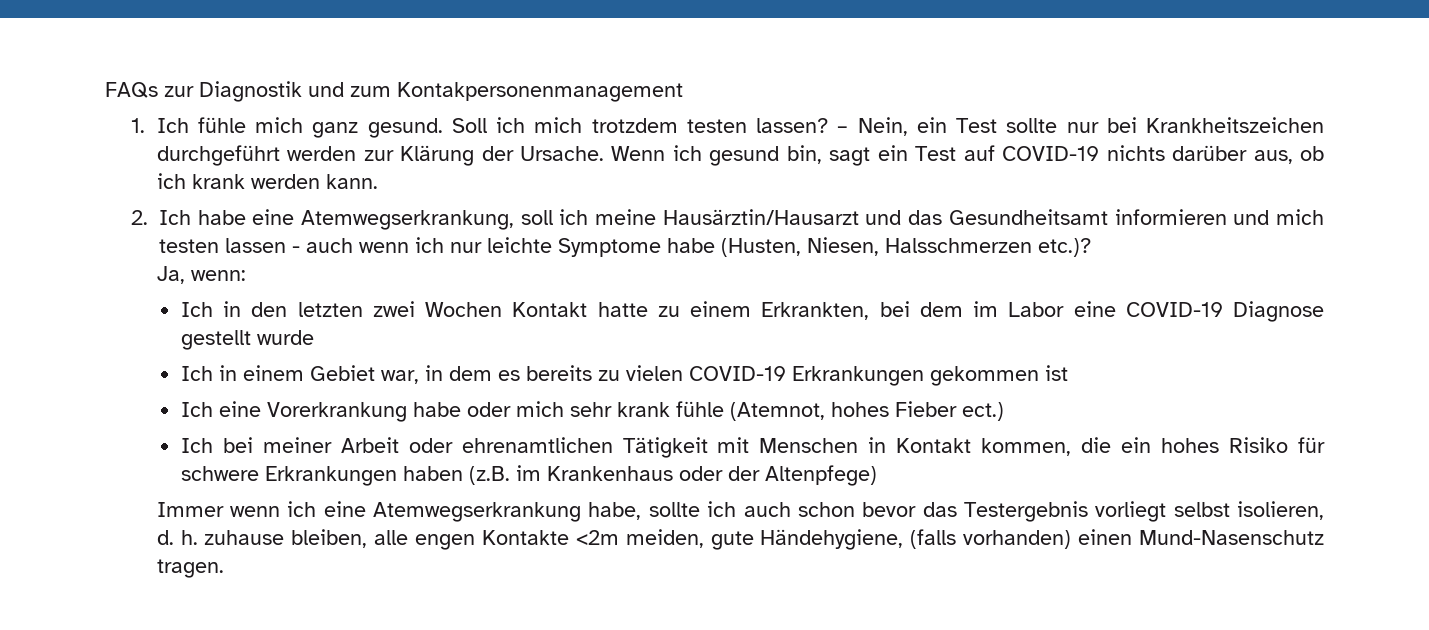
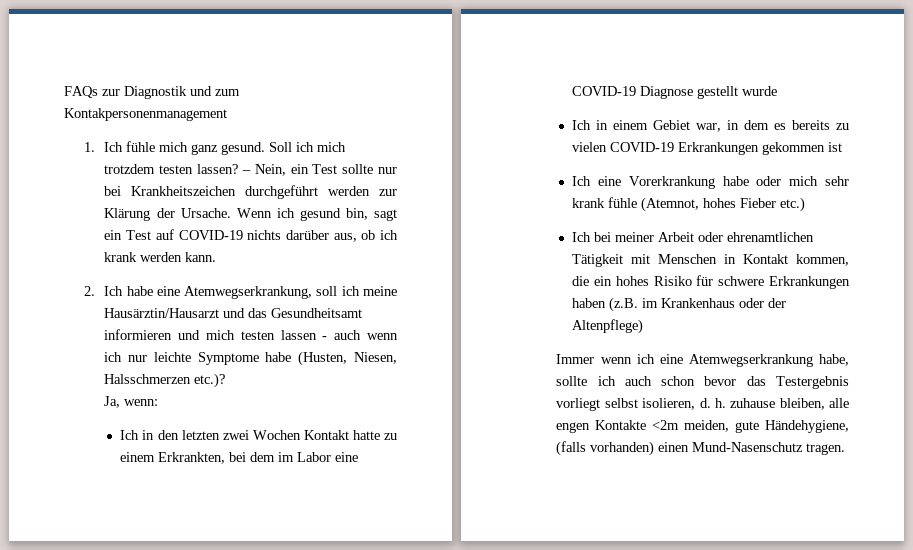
- Ich eine Vorerkrankung habe oder mich sehr krank fühle (Atemnot, hohes Fieber ect.)
+ Ich eine Vorerkrankung habe oder mich sehr krank fühle (Atemnot, hohes Fieber etc.)
- Ich bei meiner Arbeit oder ehrenamtlichen Tätigkeit mit Menschen in Kontakt kommen, die ein hohes Risiko für schwere Erkrankungen haben (z.B. im Krankenhaus oder der Altenpfege)
+ Ich bei meiner Arbeit oder ehrenamtlichen Tätigkeit mit Menschen in Kontakt kommen, die ein hohes Risiko für schwere Erkrankungen haben (z.B. im Krankenhaus oder der Altenpflege)

